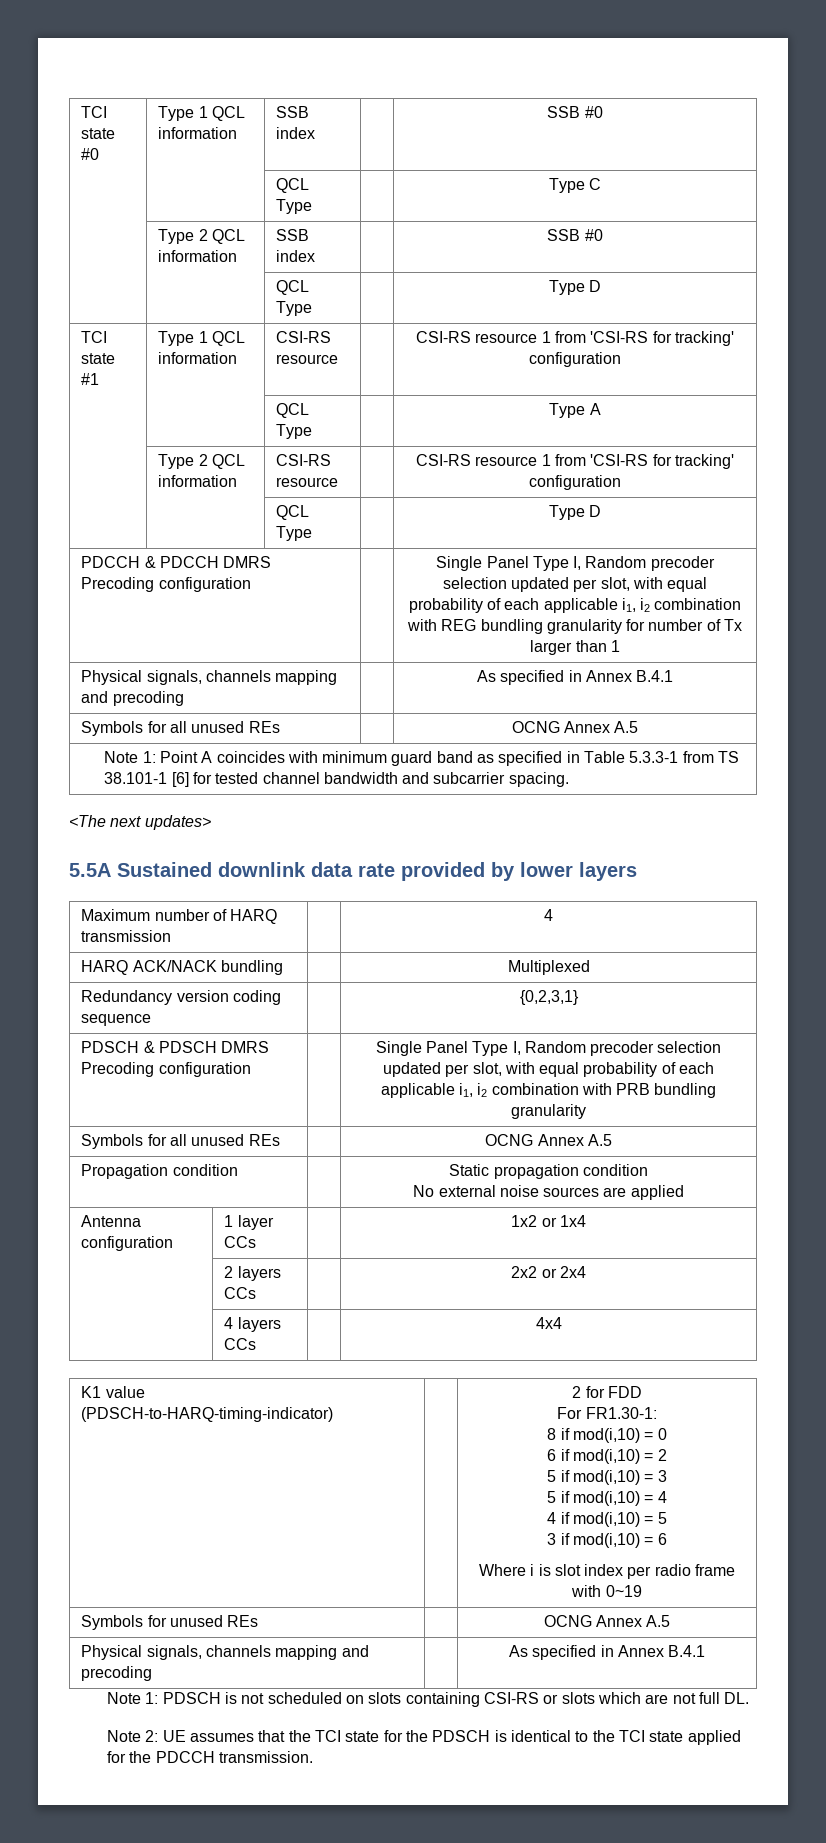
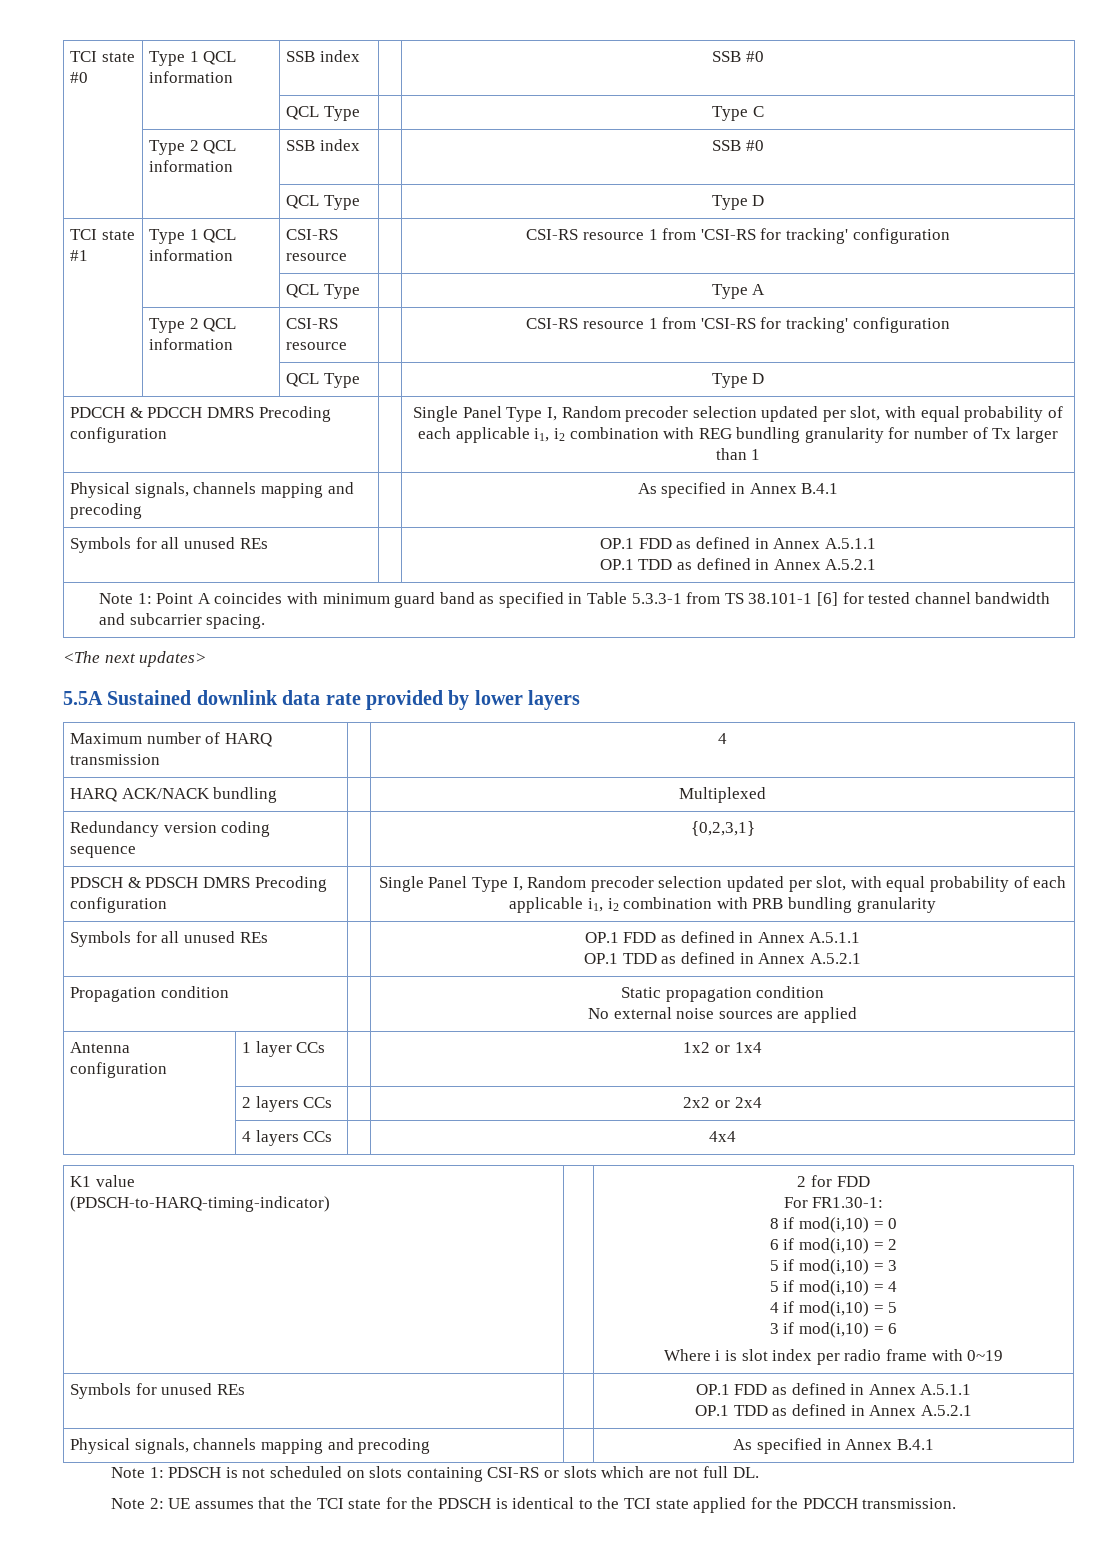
  PDCCH & PDCCH DMRS Precoding configuration | | Single Panel Type I, Random precoder selection updated per slot, with equal probability of each applicable i1, i2 combination with REG bundling granularity for number of Tx larger than 1
  Physical signals, channels mapping and precoding | | As specified in Annex B.4.1
- Symbols for all unused REs | | OCNG Annex A.5
+ Symbols for all unused REs | | OP.1 FDD as defined in Annex A.5.1.1
+ OP.1 TDD as defined in Annex A.5.2.1
  PDSCH & PDSCH DMRS Precoding configuration | | Single Panel Type I, Random precoder selection updated per slot, with equal probability of each applicable i1, i2 combination with PRB bundling granularity
- Symbols for all unused REs | | OCNG Annex A.5
+ Symbols for all unused REs | | OP.1 FDD as defined in Annex A.5.1.1
+ OP.1 TDD as defined in Annex A.5.2.1
- Symbols for unused REs | | OCNG Annex A.5
+ Symbols for unused REs | | OP.1 FDD as defined in Annex A.5.1.1
+ OP.1 TDD as defined in Annex A.5.2.1

